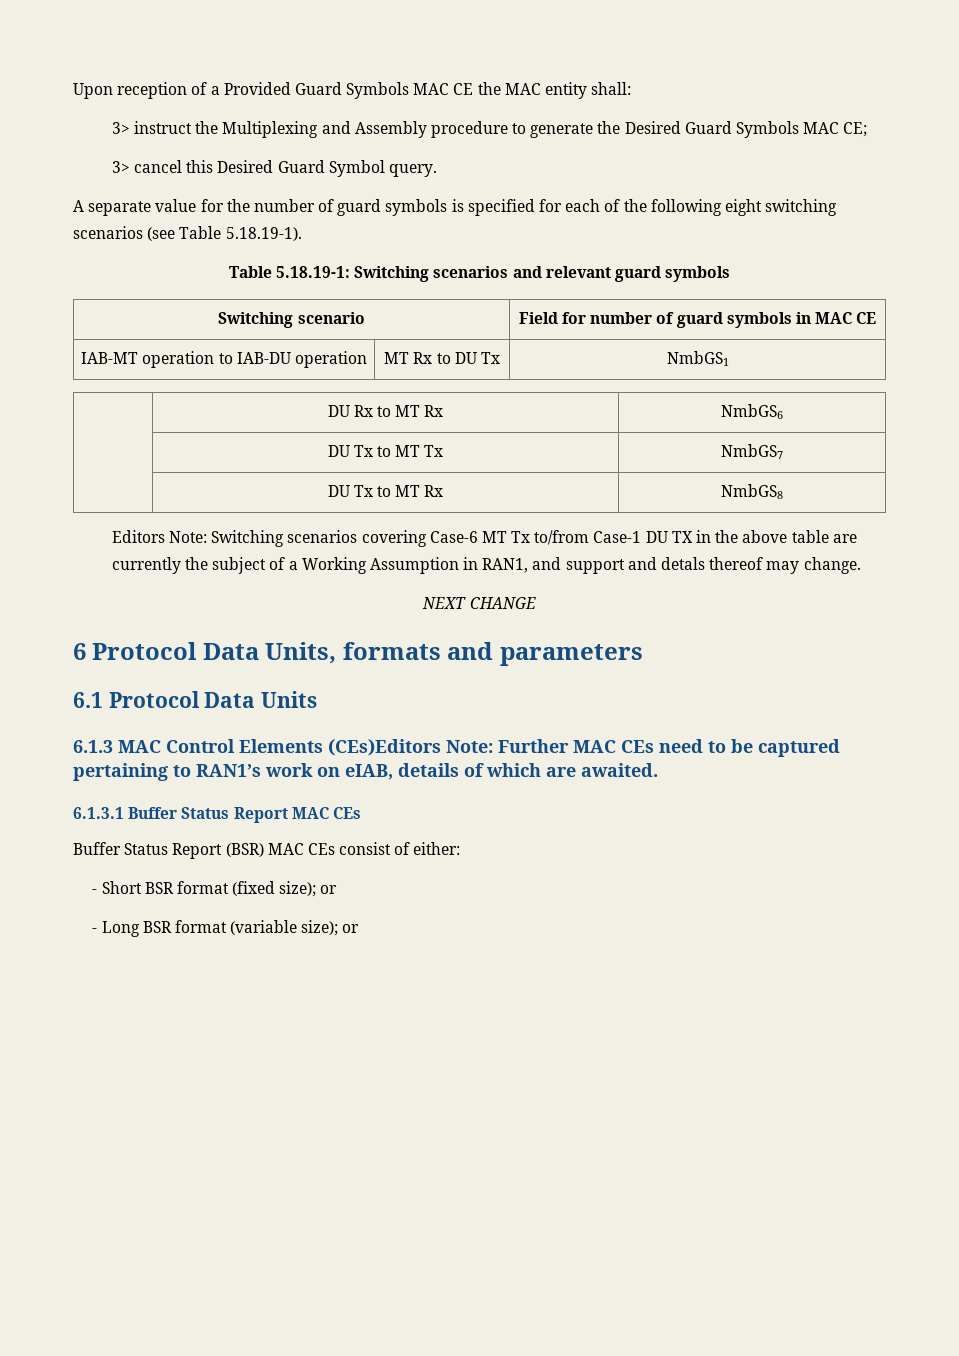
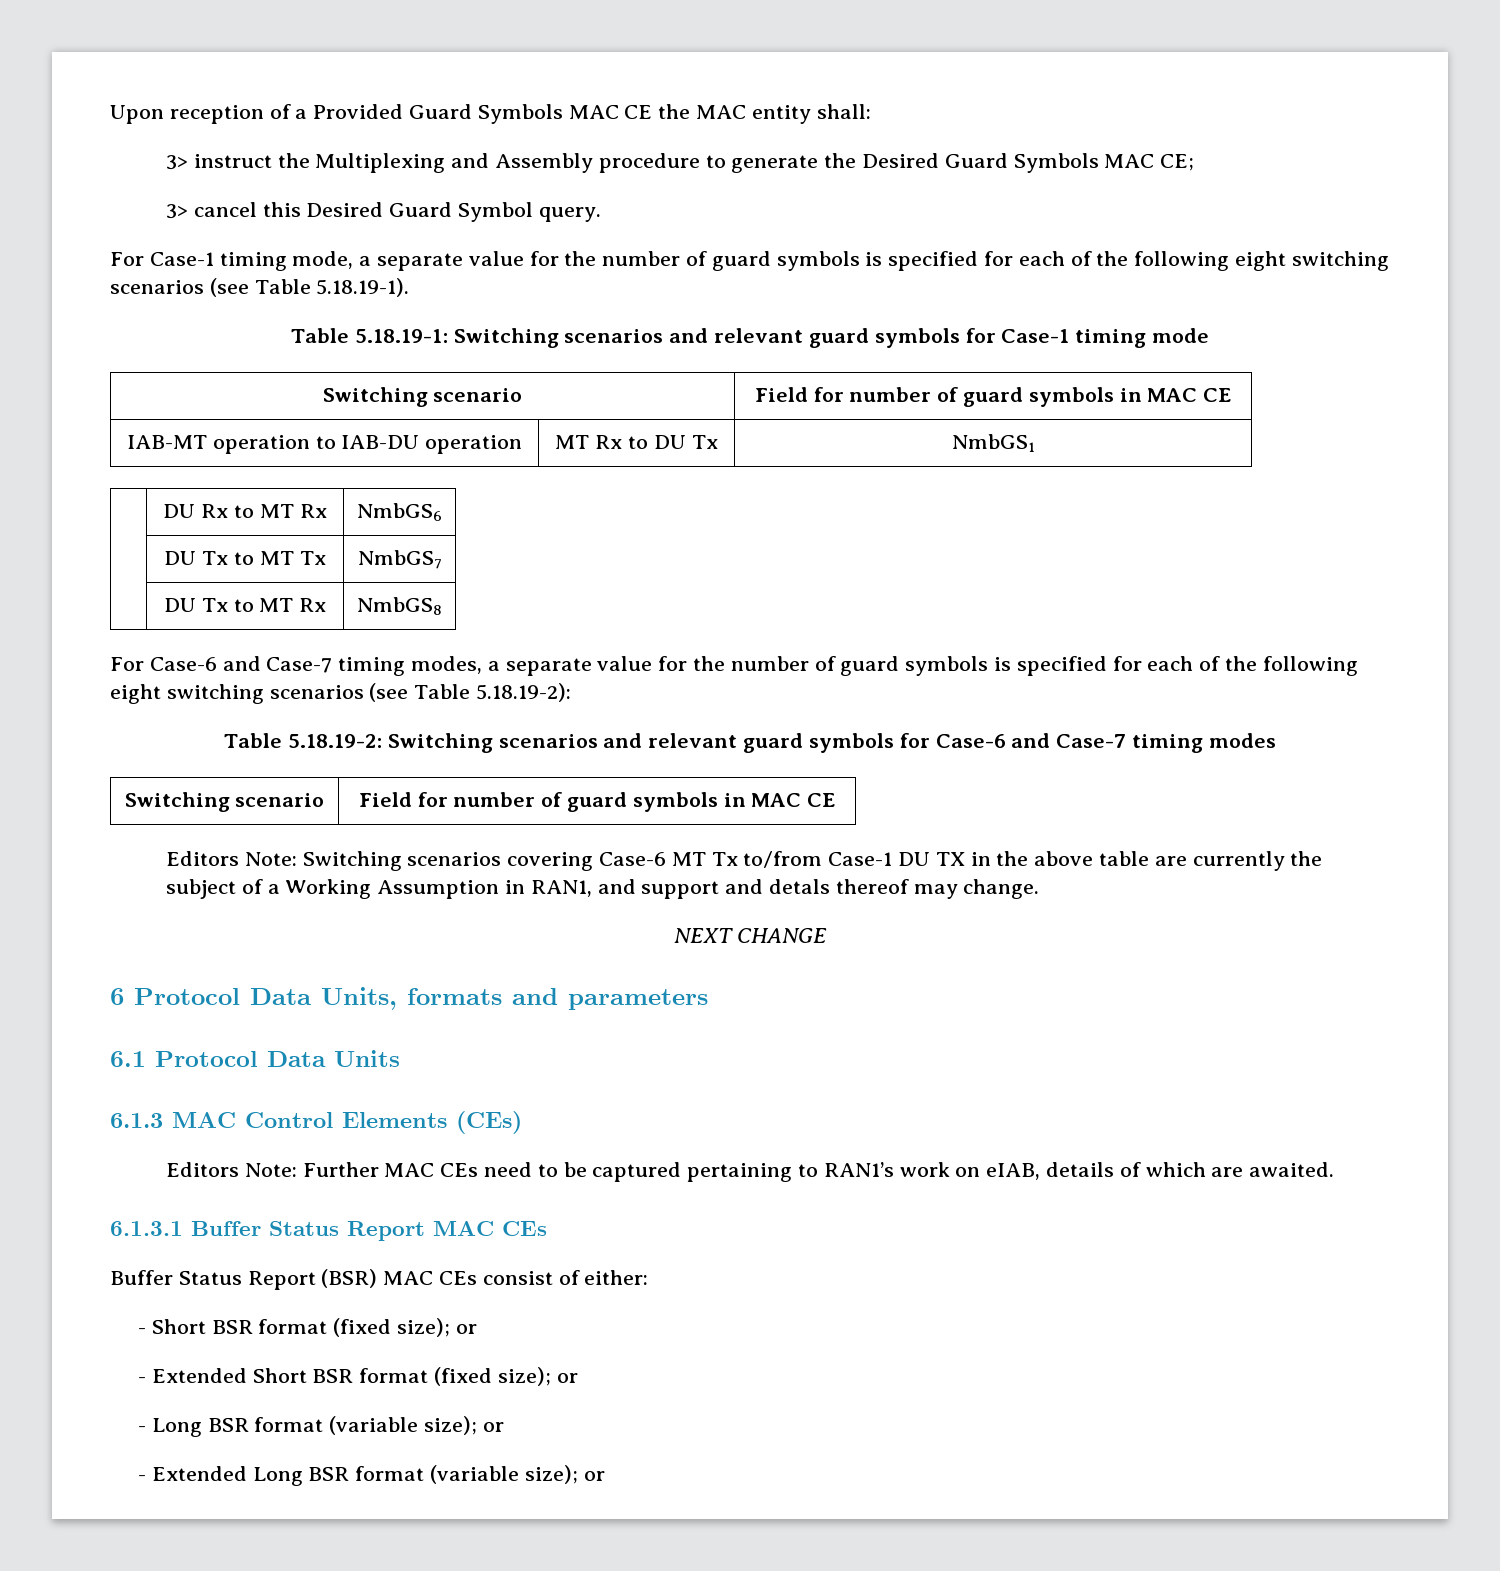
- A separate value for the number of guard symbols is specified for each of the following eight switching scenarios (see Table 5.18.19-1).
+ For Case-1 timing mode, a separate value for the number of guard symbols is specified for each of the following eight switching scenarios (see Table 5.18.19-1).
- Table 5.18.19-1: Switching scenarios and relevant guard symbols
+ Table 5.18.19-1: Switching scenarios and relevant guard symbols for Case-1 timing mode
+ For Case-6 and Case-7 timing modes, a separate value for the number of guard symbols is specified for each of the following eight switching scenarios (see Table 5.18.19-2):
+ Table 5.18.19-2: Switching scenarios and relevant guard symbols for Case-6 and Case-7 timing modes
+ Switching scenario | Field for number of guard symbols in MAC CE
- 6.1.3 MAC Control Elements (CEs)Editors Note: Further MAC CEs need to be captured pertaining to RAN1’s work on eIAB, details of which are awaited.
+ 6.1.3 MAC Control Elements (CEs)
+ Editors Note: Further MAC CEs need to be captured pertaining to RAN1’s work on eIAB, details of which are awaited.
+ - Extended Short BSR format (fixed size); or
+ - Extended Long BSR format (variable size); or

